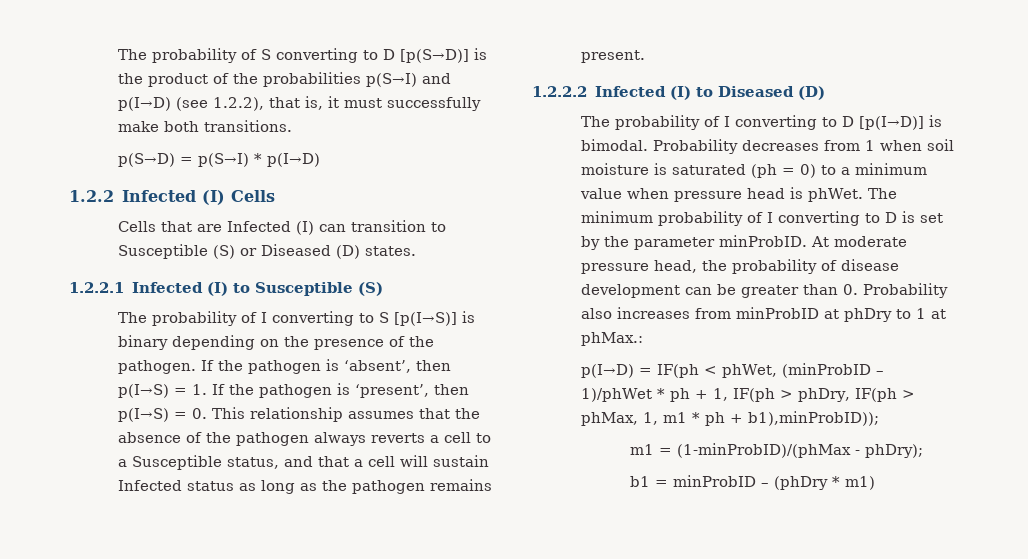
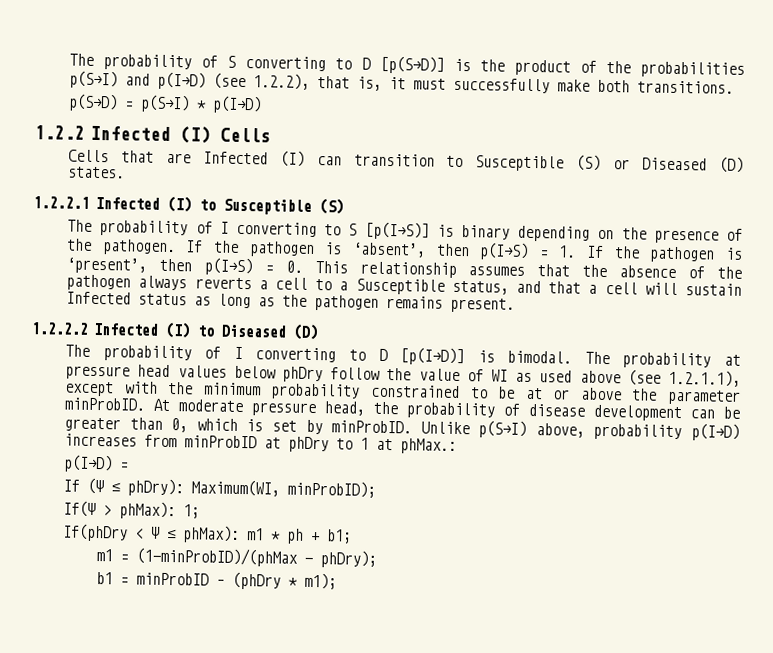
- Probability decreases from 1 when soil moisture is saturated (ph = 0) to a minimum value when pressure head is phWet. The minimum probability of I converting to D is set by the parameter minProbID.
+ The probability at pressure head values below phDry follow the value of WI as used above (see 1.2.1.1), except with the minimum probability constrained to be at or above the parameter minProbID.
- At moderate pressure head, the probability of disease development can be greater than 0. Probability also increases from minProbID at phDry to 1 at phMax.:
+ At moderate pressure head, the probability of disease development can be greater than 0, which is set by minProbID. Unlike p(S→I) above, probability p(I→D) increases from minProbID at phDry to 1 at phMax.:
- p(I→D) = IF(ph < phWet, (minProbID – 1)/phWet * ph + 1, IF(ph > phDry, IF(ph > phMax, 1, m1 * ph + b1),minProbID));
+ p(I→D) =
+ If (Ψ ≤ phDry): Maximum(WI, minProbID);
+ If(Ψ > phMax): 1;
+ If(phDry < Ψ ≤ phMax): m1 * ph + b1;
- b1 = minProbID – (phDry * m1)
+ b1 = minProbID – (phDry * m1);

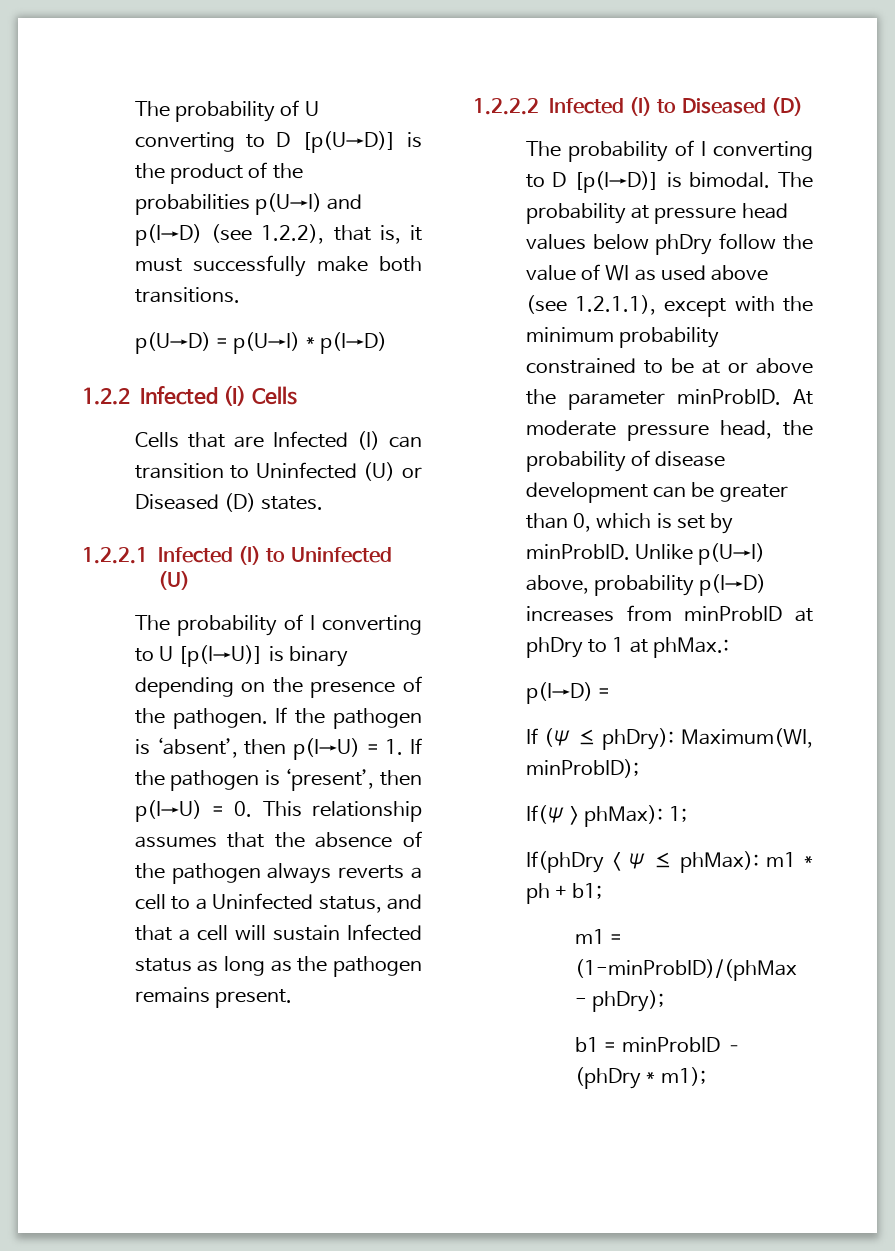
- The probability of S converting to D [p(S→D)] is the product of the probabilities p(S→I) and p(I→D) (see 1.2.2), that is, it must successfully make both transitions.
+ The probability of U converting to D [p(U→D)] is the product of the probabilities p(U→I) and p(I→D) (see 1.2.2), that is, it must successfully make both transitions.
- p(S→D) = p(S→I) * p(I→D)
+ p(U→D) = p(U→I) * p(I→D)
- Cells that are Infected (I) can transition to Susceptible (S) or Diseased (D) states.
+ Cells that are Infected (I) can transition to Uninfected (U) or Diseased (D) states.
- 1.2.2.1 Infected (I) to Susceptible (S)
- The probability of I converting to S [p(I→S)] is binary depending on the presence of the pathogen.
+ 1.2.2.1 Infected (I) to Uninfected (U)
+ The probability of I converting to U [p(I→U)] is binary depending on the presence of the pathogen.
- If the pathogen is ‘absent’, then p(I→S) = 1. If the pathogen is ‘present’, then p(I→S) = 0. This relationship assumes that the absence of the pathogen always reverts a cell to a Susceptible status, and that a cell will sustain Infected status as long as the pathogen remains present.
+ If the pathogen is ‘absent’, then p(I→U) = 1. If the pathogen is ‘present’, then p(I→U) = 0. This relationship assumes that the absence of the pathogen always reverts a cell to a Uninfected status, and that a cell will sustain Infected status as long as the pathogen remains present.
- Unlike p(S→I) above, probability p(I→D) increases from minProbID at phDry to 1 at phMax.:
+ Unlike p(U→I) above, probability p(I→D) increases from minProbID at phDry to 1 at phMax.:

